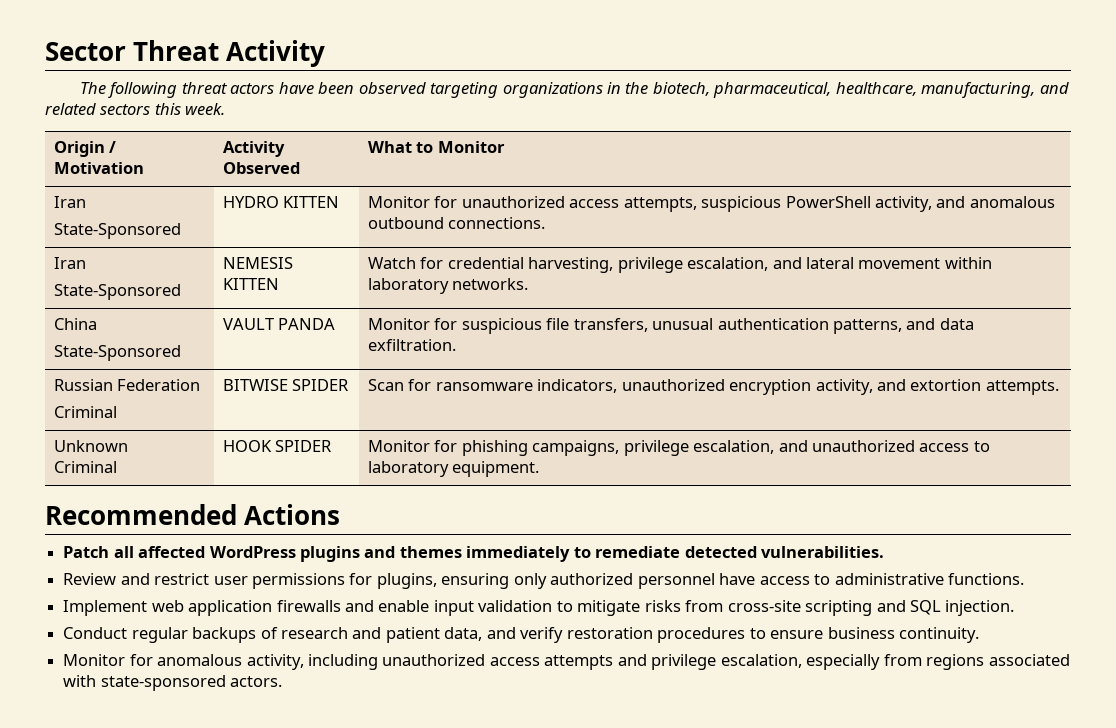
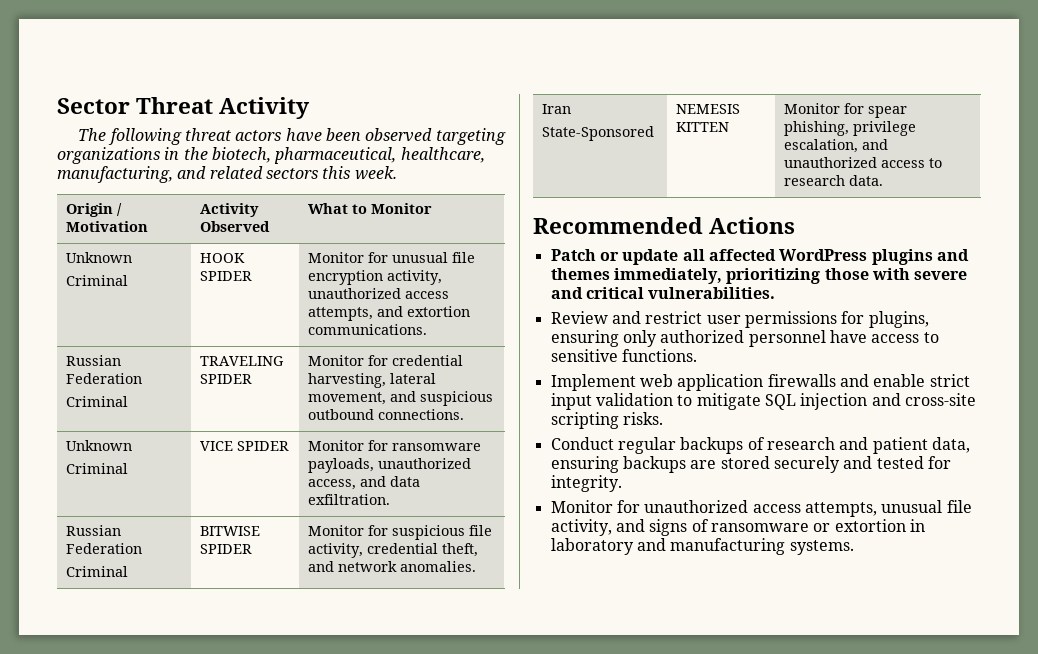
  Origin / Motivation | Activity Observed | What to Monitor
+ Unknown
+ Criminal | HOOK SPIDER | Monitor for unusual file encryption activity, unauthorized access attempts, and extortion communications.
+ Russian Federation
+ Criminal | TRAVELING SPIDER | Monitor for credential harvesting, lateral movement, and suspicious outbound connections.
+ Unknown
+ Criminal | VICE SPIDER | Monitor for ransomware payloads, unauthorized access, and data exfiltration.
+ Russian Federation
+ Criminal | BITWISE SPIDER | Monitor for suspicious file activity, credential theft, and network anomalies.
  Iran
- State-Sponsored | HYDRO KITTEN | Monitor for unauthorized access attempts, suspicious PowerShell activity, and anomalous outbound connections.
- Iran
- State-Sponsored | NEMESIS KITTEN | Watch for credential harvesting, privilege escalation, and lateral movement within laboratory networks.
- China
- State-Sponsored | VAULT PANDA | Monitor for suspicious file transfers, unusual authentication patterns, and data exfiltration.
- Russian Federation
- Criminal | BITWISE SPIDER | Scan for ransomware indicators, unauthorized encryption activity, and extortion attempts.
- Unknown
- Criminal | HOOK SPIDER | Monitor for phishing campaigns, privilege escalation, and unauthorized access to laboratory equipment.
+ State-Sponsored | NEMESIS KITTEN | Monitor for spear phishing, privilege escalation, and unauthorized access to research data.
- Patch all affected WordPress plugins and themes immediately to remediate detected vulnerabilities.
+ Patch or update all affected WordPress plugins and themes immediately, prioritizing those with severe and critical vulnerabilities.
- Review and restrict user permissions for plugins, ensuring only authorized personnel have access to administrative functions.
+ Review and restrict user permissions for plugins, ensuring only authorized personnel have access to sensitive functions.
- Implement web application firewalls and enable input validation to mitigate risks from cross-site scripting and SQL injection.
+ Implement web application firewalls and enable strict input validation to mitigate SQL injection and cross-site scripting risks.
- Conduct regular backups of research and patient data, and verify restoration procedures to ensure business continuity.
- Monitor for anomalous activity, including unauthorized access attempts and privilege escalation, especially from regions associated with state-sponsored actors.
+ Conduct regular backups of research and patient data, ensuring backups are stored securely and tested for integrity.
+ Monitor for unauthorized access attempts, unusual file activity, and signs of ransomware or extortion in laboratory and manufacturing systems.

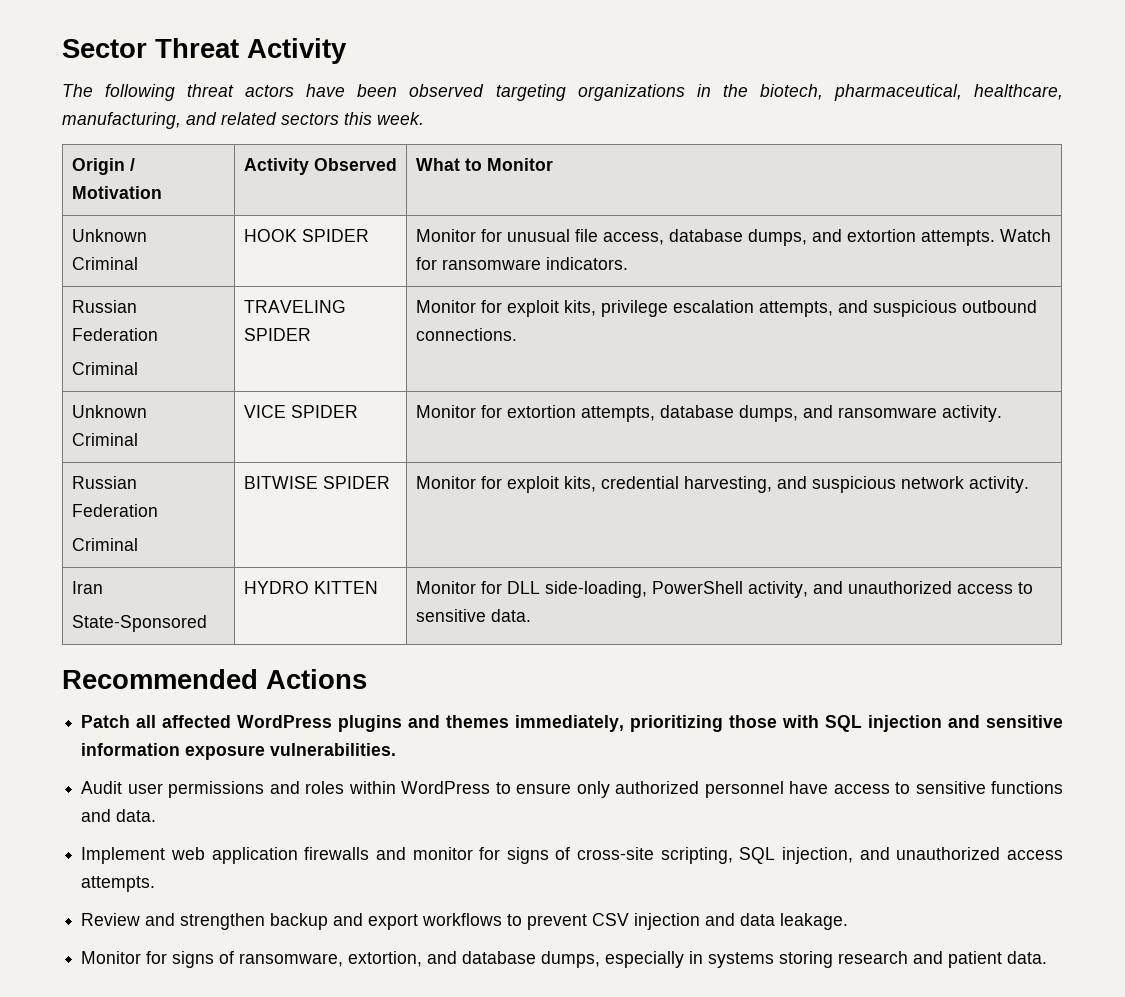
  Origin / Motivation | Activity Observed | What to Monitor
  Unknown
- Criminal | HOOK SPIDER | Monitor for unusual file encryption activity, unauthorized access attempts, and extortion communications.
+ Criminal | HOOK SPIDER | Monitor for unusual file access, database dumps, and extortion attempts. Watch for ransomware indicators.
  Russian Federation
- Criminal | TRAVELING SPIDER | Monitor for credential harvesting, lateral movement, and suspicious outbound connections.
+ Criminal | TRAVELING SPIDER | Monitor for exploit kits, privilege escalation attempts, and suspicious outbound connections.
  Unknown
- Criminal | VICE SPIDER | Monitor for ransomware payloads, unauthorized access, and data exfiltration.
+ Criminal | VICE SPIDER | Monitor for extortion attempts, database dumps, and ransomware activity.
  Russian Federation
- Criminal | BITWISE SPIDER | Monitor for suspicious file activity, credential theft, and network anomalies.
+ Criminal | BITWISE SPIDER | Monitor for exploit kits, credential harvesting, and suspicious network activity.
  Iran
- State-Sponsored | NEMESIS KITTEN | Monitor for spear phishing, privilege escalation, and unauthorized access to research data.
+ State-Sponsored | HYDRO KITTEN | Monitor for DLL side-loading, PowerShell activity, and unauthorized access to sensitive data.
- Patch or update all affected WordPress plugins and themes immediately, prioritizing those with severe and critical vulnerabilities.
- Review and restrict user permissions for plugins, ensuring only authorized personnel have access to sensitive functions.
+ Patch all affected WordPress plugins and themes immediately, prioritizing those with SQL injection and sensitive information exposure vulnerabilities.
+ Audit user permissions and roles within WordPress to ensure only authorized personnel have access to sensitive functions and data.
- Implement web application firewalls and enable strict input validation to mitigate SQL injection and cross-site scripting risks.
- Conduct regular backups of research and patient data, ensuring backups are stored securely and tested for integrity.
- Monitor for unauthorized access attempts, unusual file activity, and signs of ransomware or extortion in laboratory and manufacturing systems.
+ Implement web application firewalls and monitor for signs of cross-site scripting, SQL injection, and unauthorized access attempts.
+ Review and strengthen backup and export workflows to prevent CSV injection and data leakage.
+ Monitor for signs of ransomware, extortion, and database dumps, especially in systems storing research and patient data.

